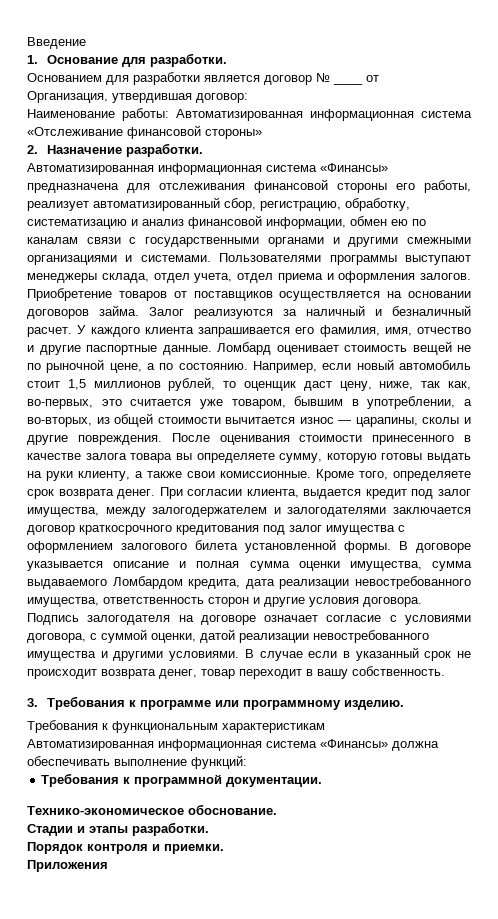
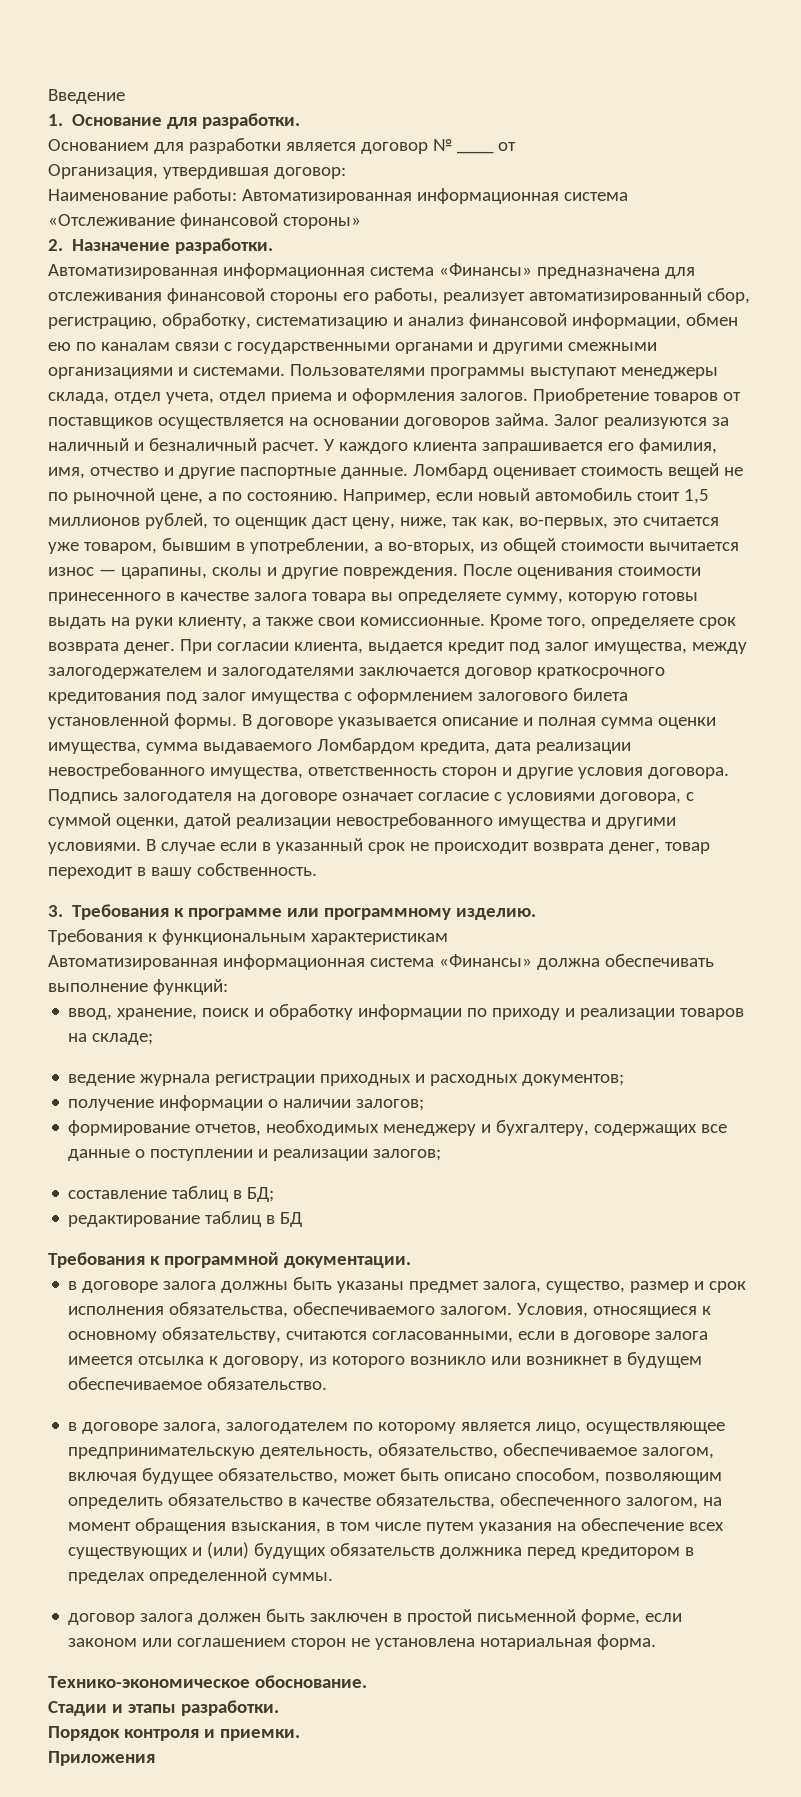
+ ввод, хранение, поиск и обработку информации по приходу и реализации товаров на складе;
+ ведение журнала регистрации приходных и расходных документов;
+ получение информации о наличии залогов;
+ формирование отчетов, необходимых менеджеру и бухгалтеру, содержащих все данные о поступлении и реализации залогов;
+ составление таблиц в БД;
+ редактирование таблиц в БД
  Требования к программной документации.
+ в договоре залога должны быть указаны предмет залога, существо, размер и срок исполнения обязательства, обеспечиваемого залогом. Условия, относящиеся к основному обязательству, считаются согласованными, если в договоре залога имеется отсылка к договору, из которого возникло или возникнет в будущем обеспечиваемое обязательство.
+ в договоре залога, залогодателем по которому является лицо, осуществляющее предпринимательскую деятельность, обязательство, обеспечиваемое залогом, включая будущее обязательство, может быть описано способом, позволяющим определить обязательство в качестве обязательства, обеспеченного залогом, на момент обращения взыскания, в том числе путем указания на обеспечение всех существующих и (или) будущих обязательств должника перед кредитором в пределах определенной суммы.
+ договор залога должен быть заключен в простой письменной форме, если законом или соглашением сторон не установлена нотариальная форма.

